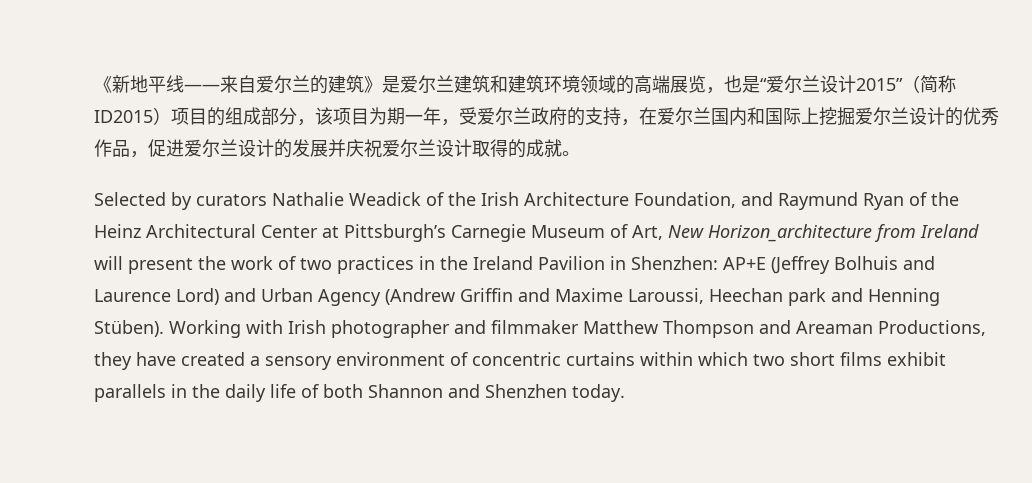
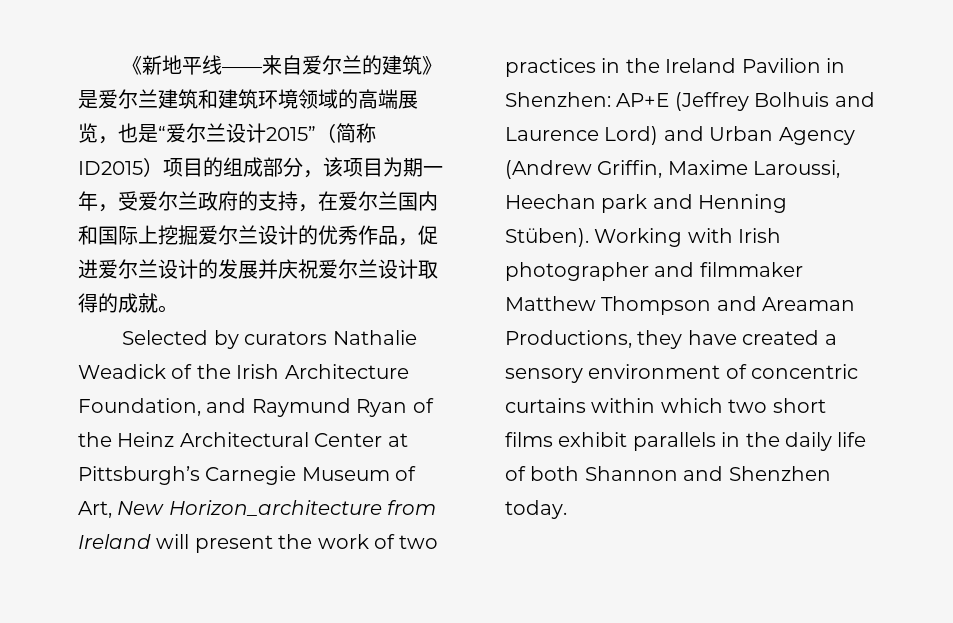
- Selected by curators Nathalie Weadick of the Irish Architecture Foundation, and Raymund Ryan of the Heinz Architectural Center at Pittsburgh’s Carnegie Museum of Art, New Horizon_architecture from Ireland will present the work of two practices in the Ireland Pavilion in Shenzhen: AP+E (Jeffrey Bolhuis and Laurence Lord) and Urban Agency (Andrew Griffin and Maxime Laroussi, Heechan park and Henning Stüben).
+ Selected by curators Nathalie Weadick of the Irish Architecture Foundation, and Raymund Ryan of the Heinz Architectural Center at Pittsburgh’s Carnegie Museum of Art, New Horizon_architecture from Ireland will present the work of two practices in the Ireland Pavilion in Shenzhen: AP+E (Jeffrey Bolhuis and Laurence Lord) and Urban Agency (Andrew Griffin, Maxime Laroussi, Heechan park and Henning Stüben).

